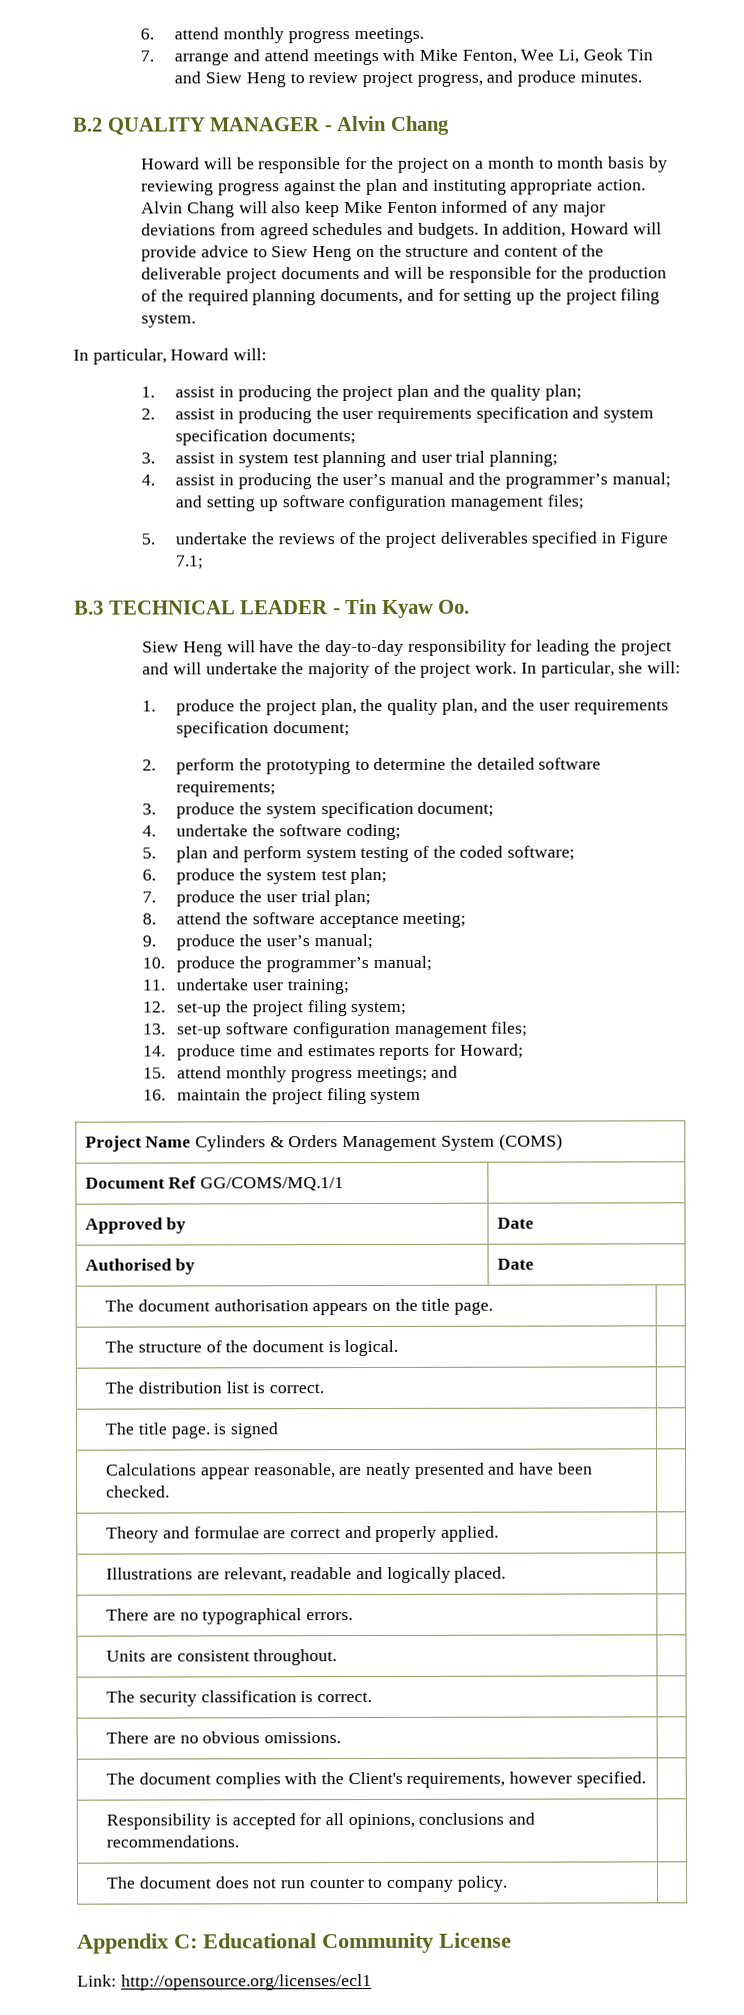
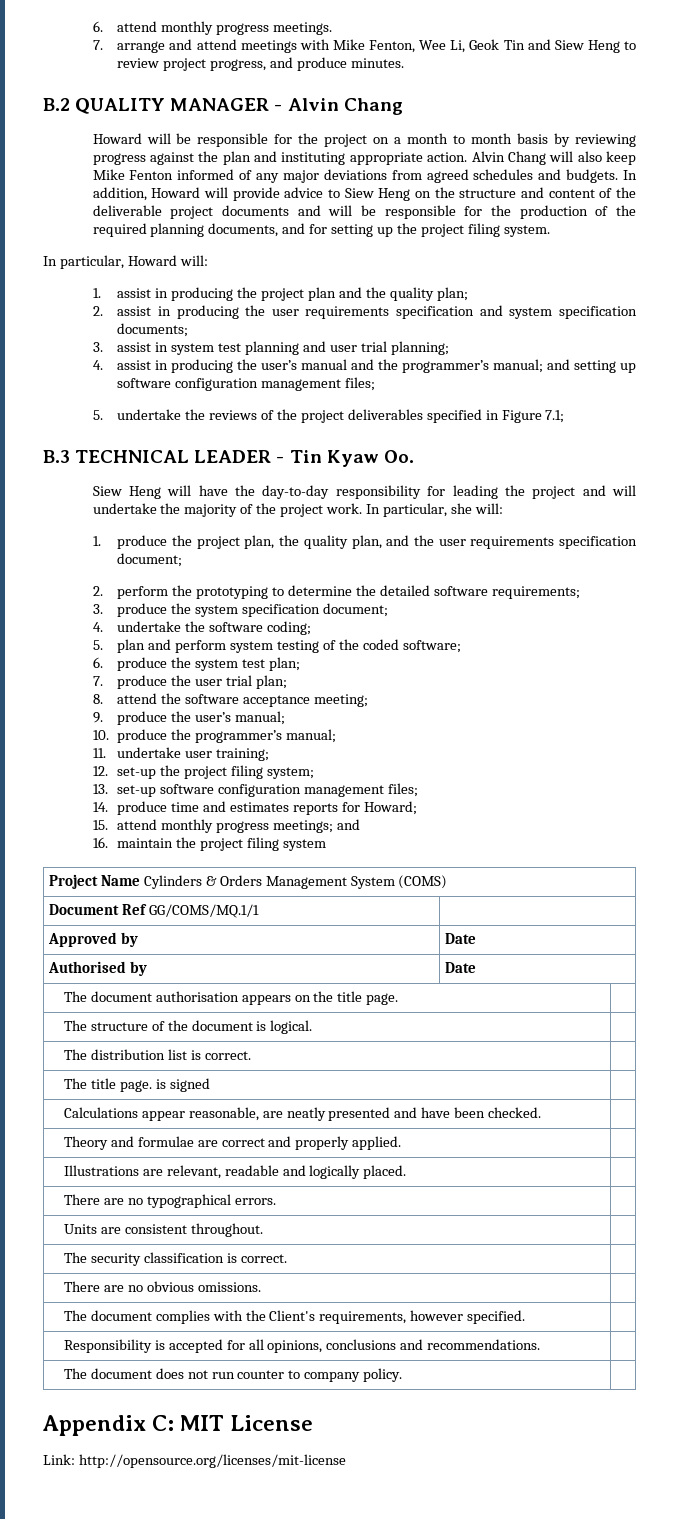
- Appendix C: Educational Community License
+ Appendix C: MIT License
- Link: http://opensource.org/licenses/ecl1
+ Link: http://opensource.org/licenses/mit-license

